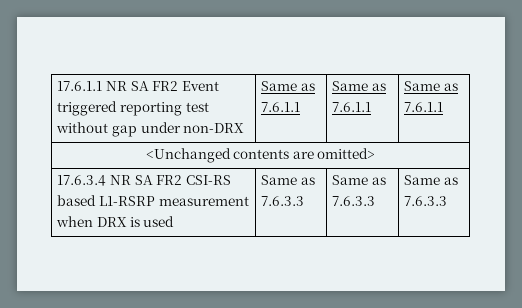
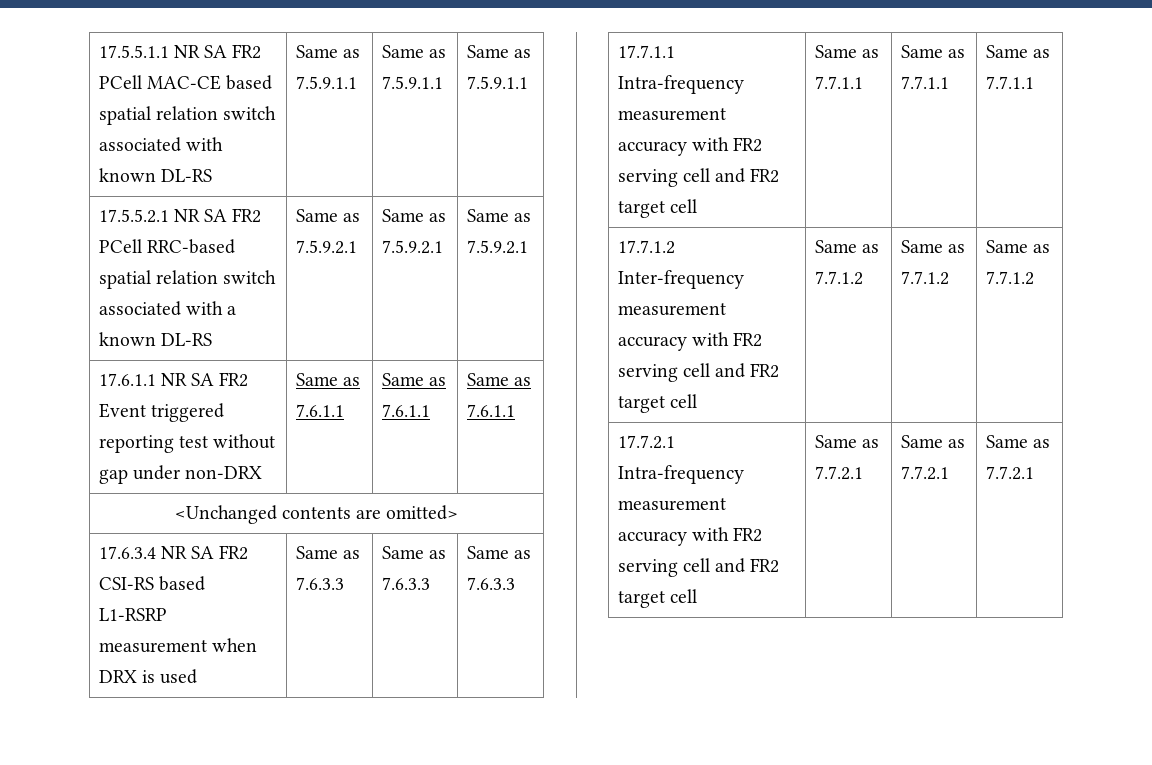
+ 17.5.5.1.1 NR SA FR2 PCell MAC-CE based spatial relation switch associated with known DL-RS | Same as 7.5.9.1.1 | Same as 7.5.9.1.1 | Same as 7.5.9.1.1
+ 17.5.5.2.1 NR SA FR2 PCell RRC-based spatial relation switch associated with a known DL-RS | Same as 7.5.9.2.1 | Same as 7.5.9.2.1 | Same as 7.5.9.2.1
+ 17.7.1.1 Intra-frequency measurement accuracy with FR2 serving cell and FR2 target cell | Same as 7.7.1.1 | Same as 7.7.1.1 | Same as 7.7.1.1
+ 17.7.1.2 Inter-frequency measurement accuracy with FR2 serving cell and FR2 target cell | Same as 7.7.1.2 | Same as 7.7.1.2 | Same as 7.7.1.2
+ 17.7.2.1 Intra-frequency measurement accuracy with FR2 serving cell and FR2 target cell | Same as 7.7.2.1 | Same as 7.7.2.1 | Same as 7.7.2.1

